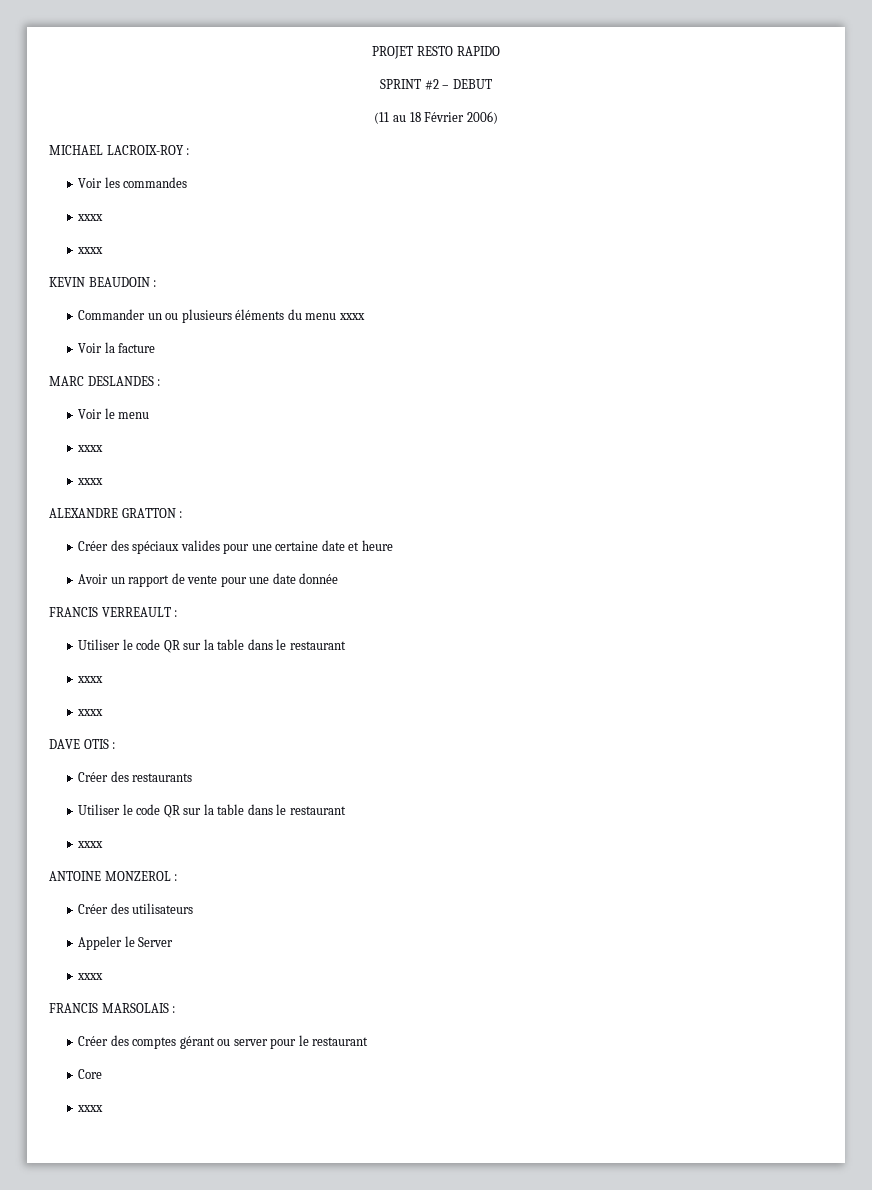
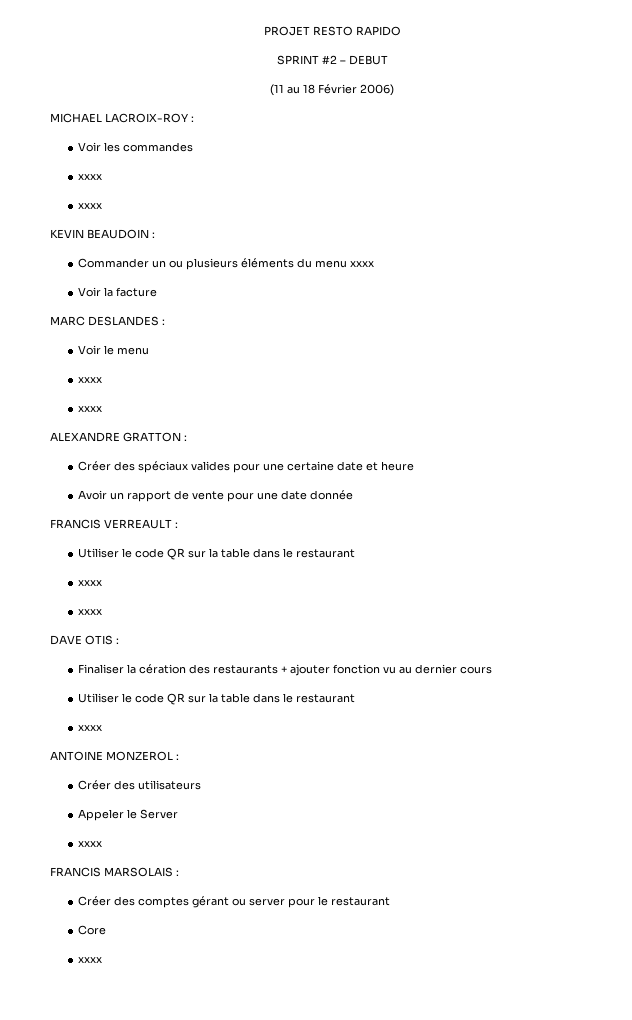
- Créer des restaurants
+ Finaliser la cération des restaurants + ajouter fonction vu au dernier cours

